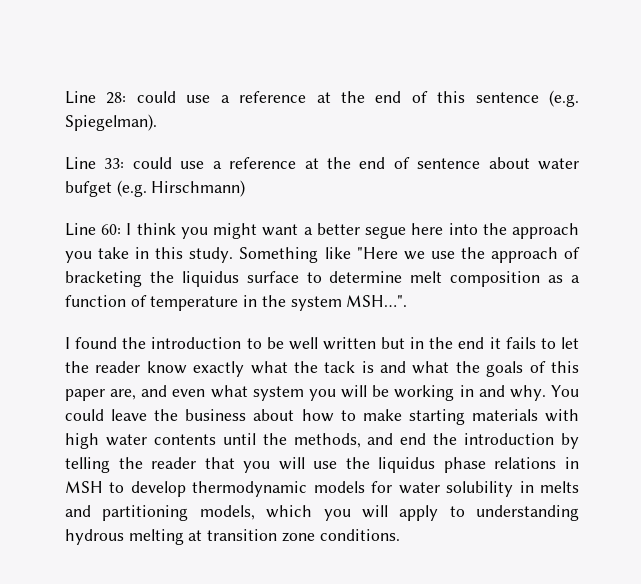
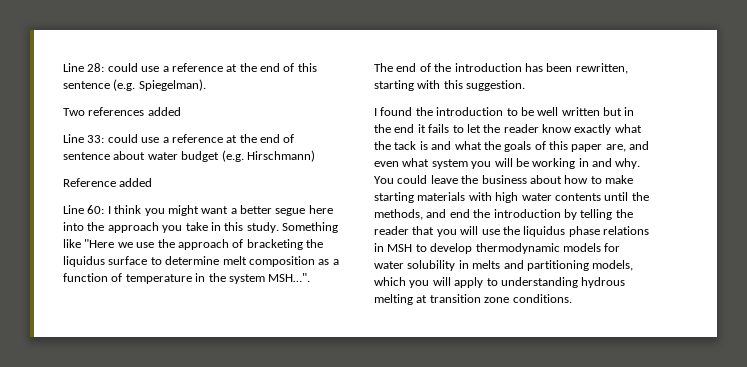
+ Two references added
- Line 33: could use a reference at the end of sentence about water bufget (e.g. Hirschmann)
+ Line 33: could use a reference at the end of sentence about water budget (e.g. Hirschmann)
+ Reference added
+ The end of the introduction has been rewritten, starting with this suggestion.

